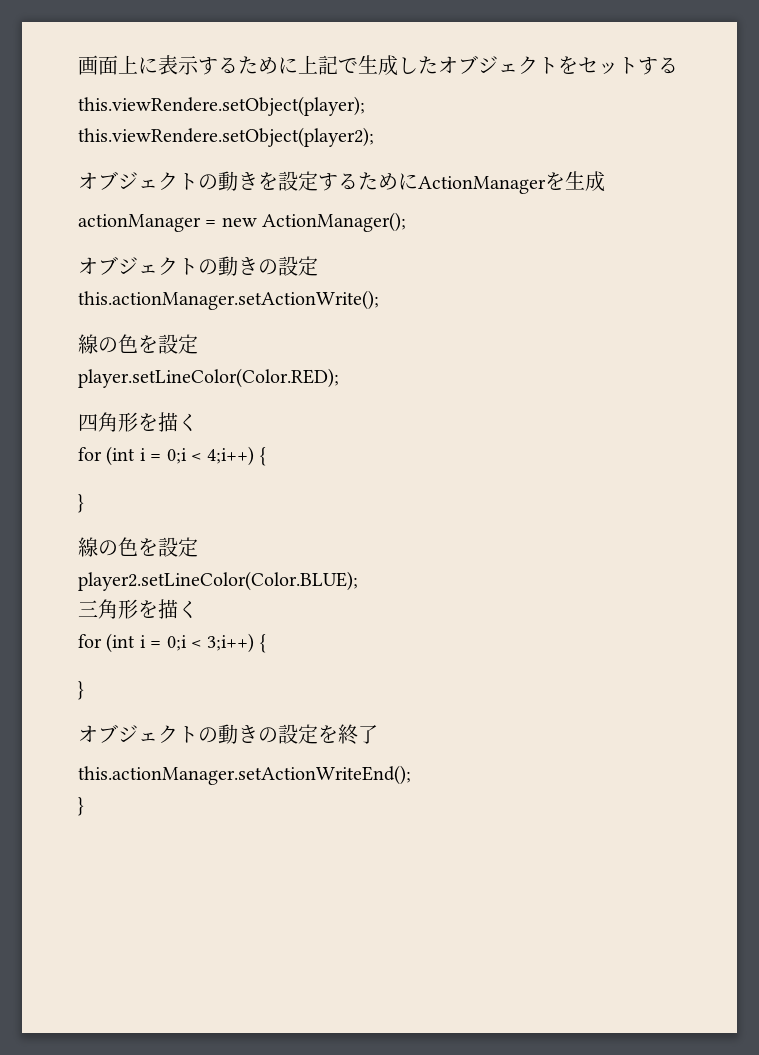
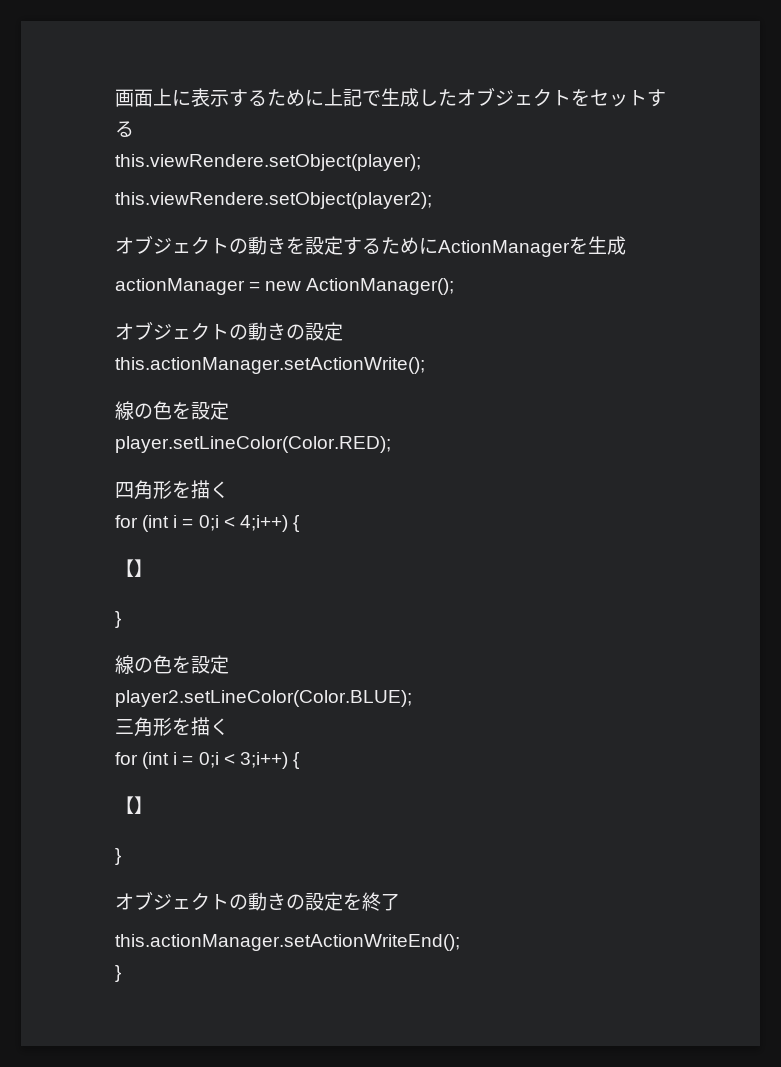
  for (int i = 0;i < 4;i++) {
+ 【】
  for (int i = 0;i < 3;i++) {
+ 【】

